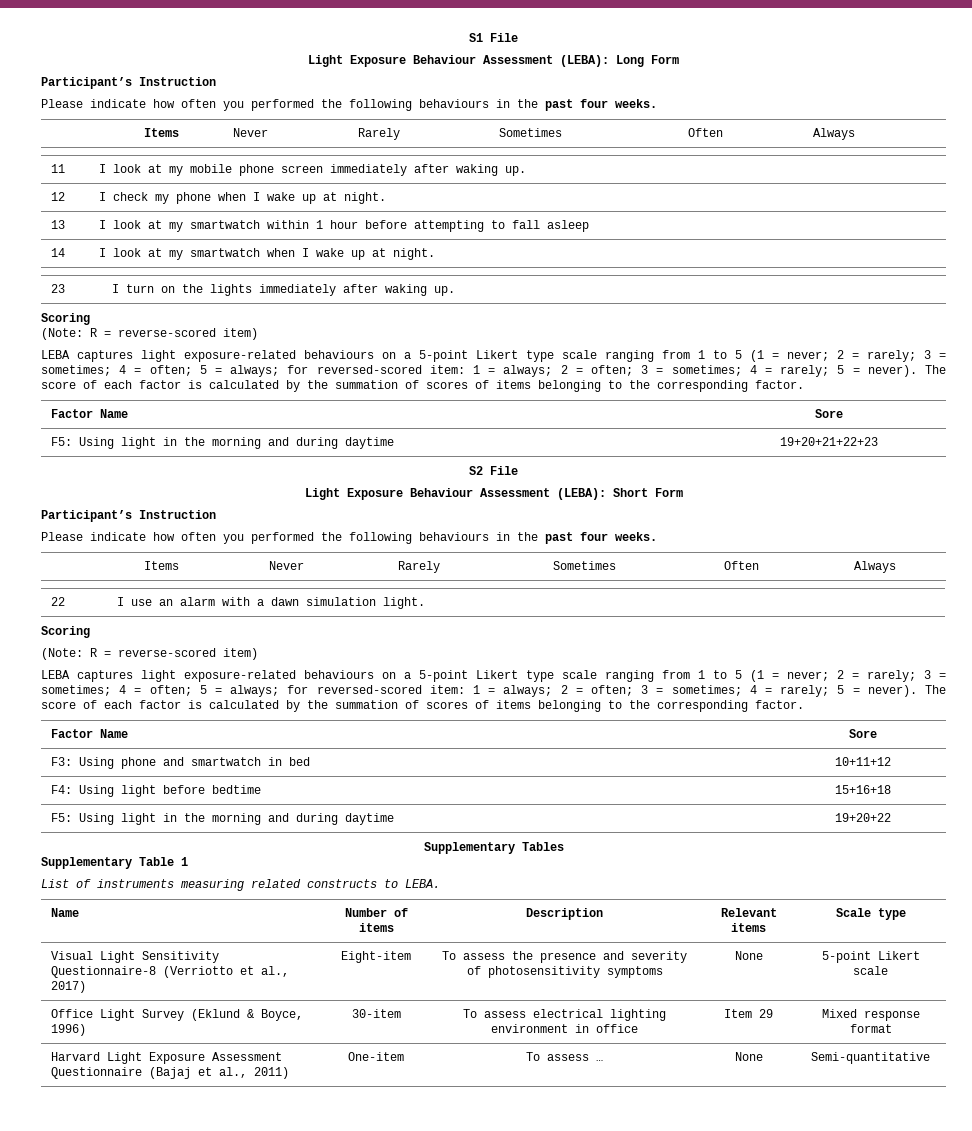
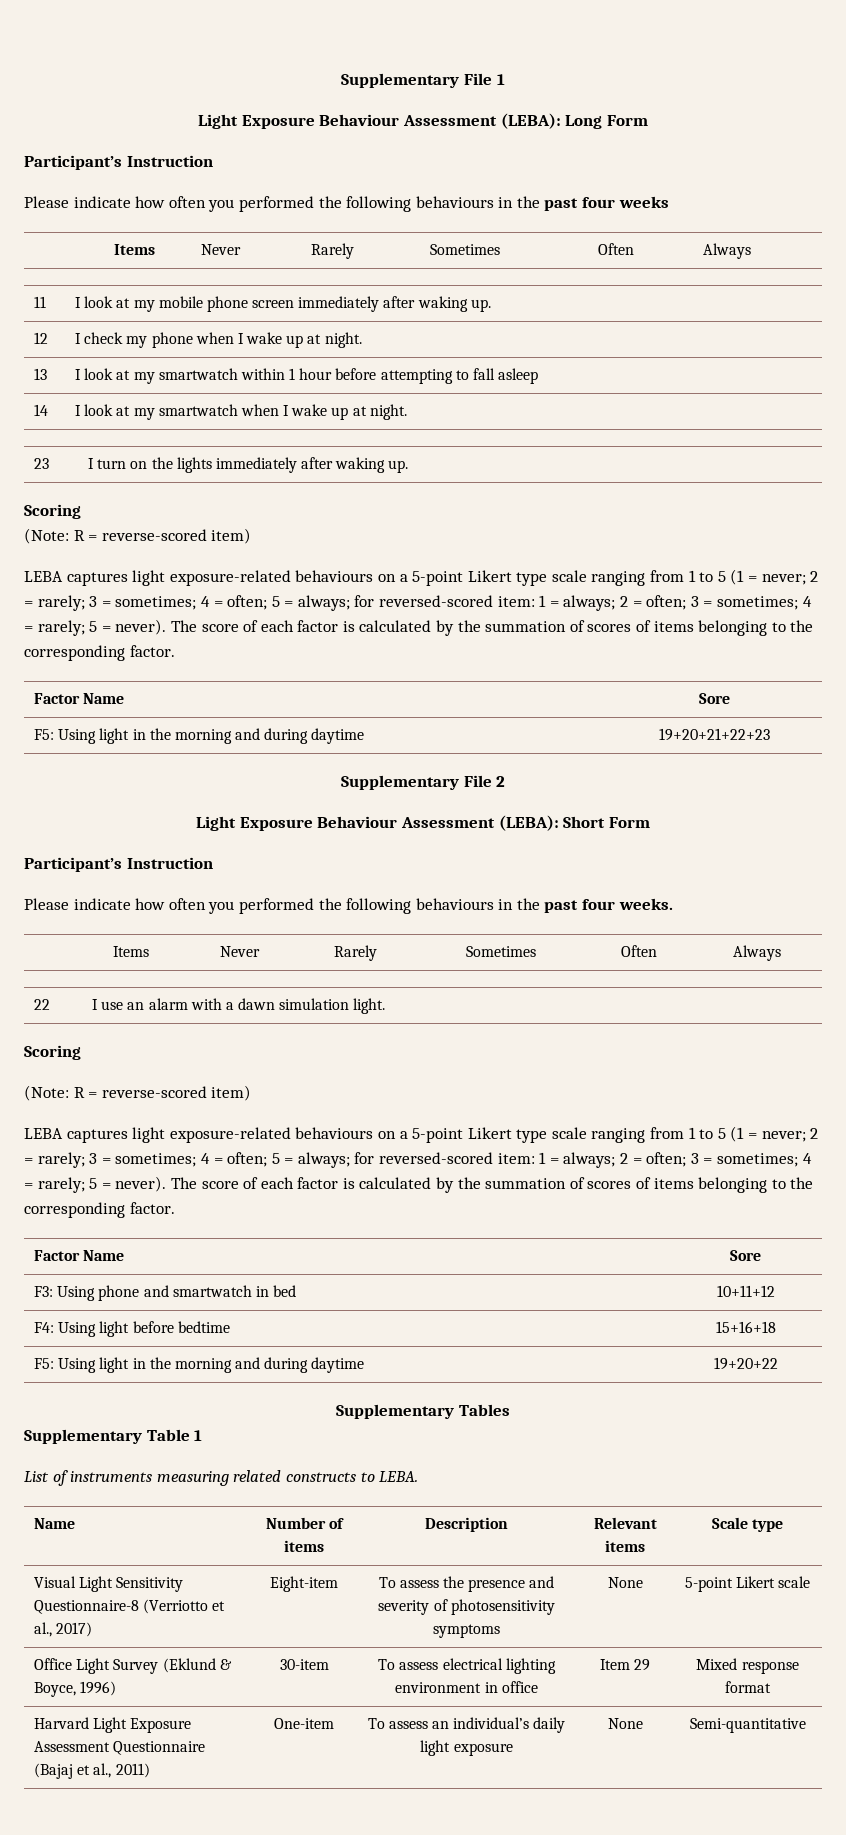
- S1 File
+ Supplementary File 1
  Light Exposure Behaviour Assessment (LEBA): Long Form
  Participant’s Instruction
- Please indicate how often you performed the following behaviours in the past four weeks.
+ Please indicate how often you performed the following behaviours in the past four weeks
- S2 File
+ Supplementary File 2
- Harvard Light Exposure Assessment Questionnaire (Bajaj et al., 2011) | One-item | To assess … | None | Semi-quantitative
+ Harvard Light Exposure Assessment Questionnaire (Bajaj et al., 2011) | One-item | To assess an individual’s daily light exposure | None | Semi-quantitative

